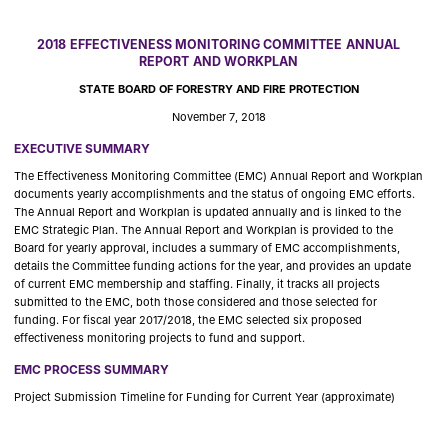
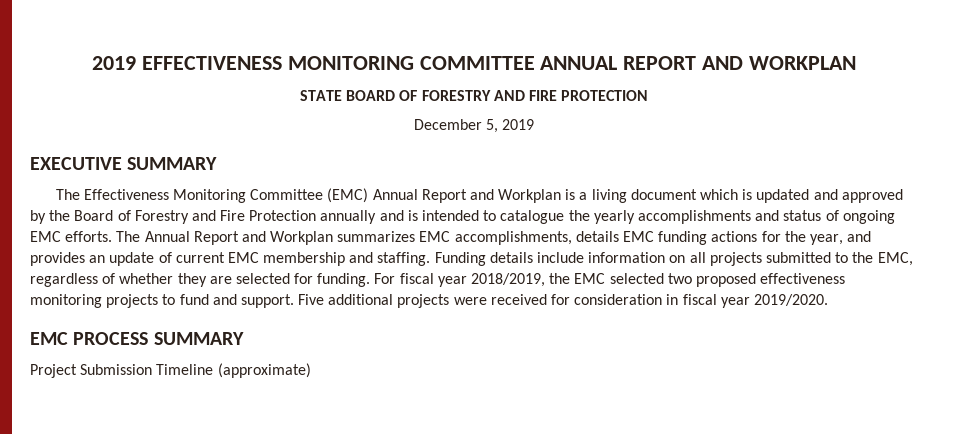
- 2018 EFFECTIVENESS MONITORING COMMITTEE ANNUAL REPORT AND WORKPLAN
+ 2019 EFFECTIVENESS MONITORING COMMITTEE ANNUAL REPORT AND WORKPLAN
- November 7, 2018
+ December 5, 2019
- The Effectiveness Monitoring Committee (EMC) Annual Report and Workplan documents yearly accomplishments and the status of ongoing EMC efforts.
+ The Effectiveness Monitoring Committee (EMC) Annual Report and Workplan is a living document which is updated and approved by the Board of Forestry and Fire Protection annually and is intended to catalogue the yearly accomplishments and status of ongoing EMC efforts.
- The Annual Report and Workplan is updated annually and is linked to the EMC Strategic Plan. The Annual Report and Workplan is provided to the Board for yearly approval, includes a summary of EMC accomplishments, details the Committee funding actions for the year, and provides an update of current EMC membership and staffing.
+ The Annual Report and Workplan summarizes EMC accomplishments, details EMC funding actions for the year, and provides an update of current EMC membership and staffing.
- Finally, it tracks all projects submitted to the EMC, both those considered and those selected for funding.
+ Funding details include information on all projects submitted to the EMC, regardless of whether they are selected for funding.
- For fiscal year 2017/2018, the EMC selected six proposed effectiveness monitoring projects to fund and support.
+ For fiscal year 2018/2019, the EMC selected two proposed effectiveness monitoring projects to fund and support. Five additional projects were received for consideration in fiscal year 2019/2020.
- Project Submission Timeline for Funding for Current Year (approximate)
+ Project Submission Timeline (approximate)

